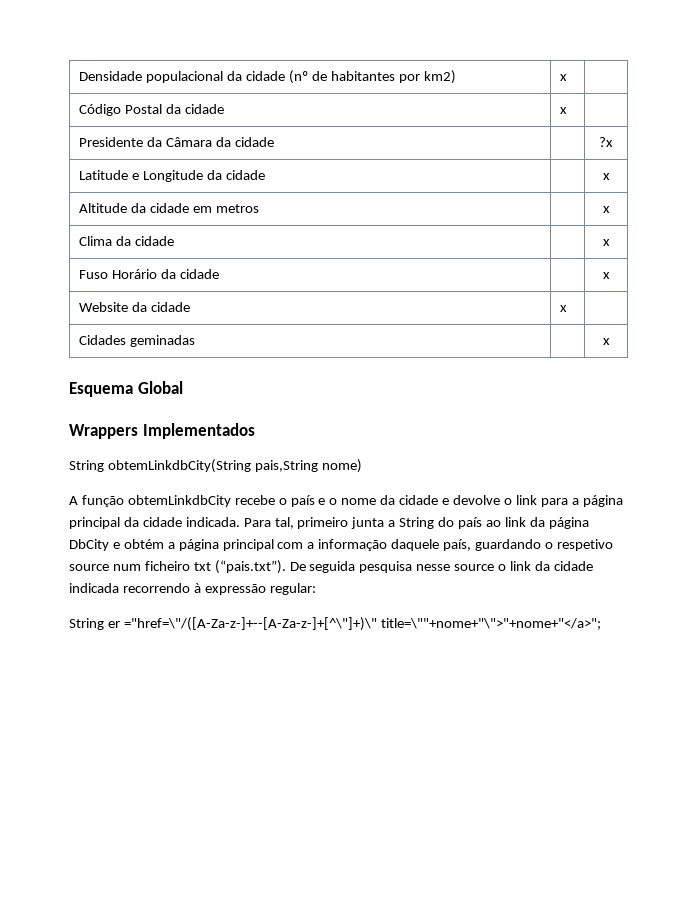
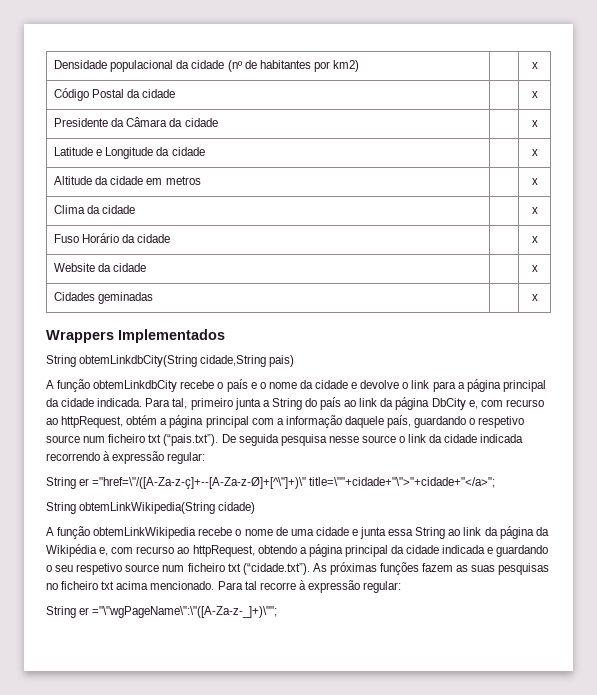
- Densidade populacional da cidade (nº de habitantes por km2) | x |
+ Densidade populacional da cidade (nº de habitantes por km2) | | x
- Código Postal da cidade | x |
+ Código Postal da cidade | | x
- Presidente da Câmara da cidade | | ?x
+ Presidente da Câmara da cidade | | x
- Website da cidade | x |
+ Website da cidade | | x
- Esquema Global
- String obtemLinkdbCity(String pais,String nome)
+ String obtemLinkdbCity(String cidade,String pais)
- Para tal, primeiro junta a String do país ao link da página DbCity e obtém a página principal com a informação daquele país, guardando o respetivo source num ficheiro txt (“pais.txt”). De seguida pesquisa nesse source o link da cidade indicada recorrendo à expressão regular:
+ Para tal, primeiro junta a String do país ao link da página DbCity e, com recurso ao httpRequest, obtém a página principal com a informação daquele país, guardando o respetivo source num ficheiro txt (“pais.txt”). De seguida pesquisa nesse source o link da cidade indicada recorrendo à expressão regular:
- String er ="href=\"/([A-Za-z-]+--[A-Za-z-]+[^\"]+)\" title=\""+nome+"\">"+nome+"</a>";
+ String er ="href=\"/([A-Za-z-ç]+--[A-Za-z-Ø]+[^\"]+)\" title=\""+cidade+"\">"+cidade+"</a>";
+ String obtemLinkWikipedia(String cidade)
+ A função obtemLinkWikipedia recebe o nome de uma cidade e junta essa String ao link da página da Wikipédia e, com recurso ao httpRequest, obtendo a página principal da cidade indicada e guardando o seu respetivo source num ficheiro txt (“cidade.txt”). As próximas funções fazem as suas pesquisas no ficheiro txt acima mencionado. Para tal recorre à expressão regular:
+ String er ="\"wgPageName\":\"([A-Za-z-_]+)\"";

